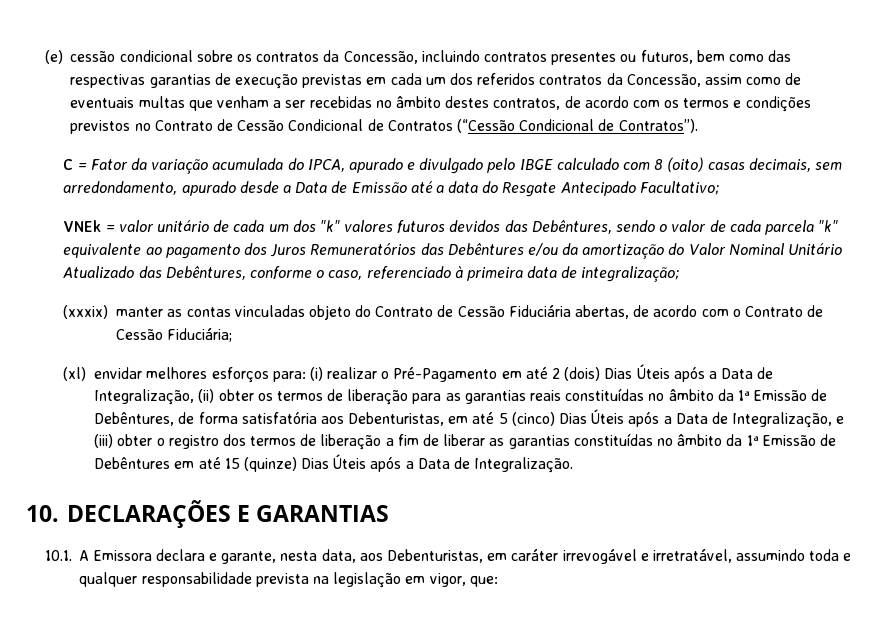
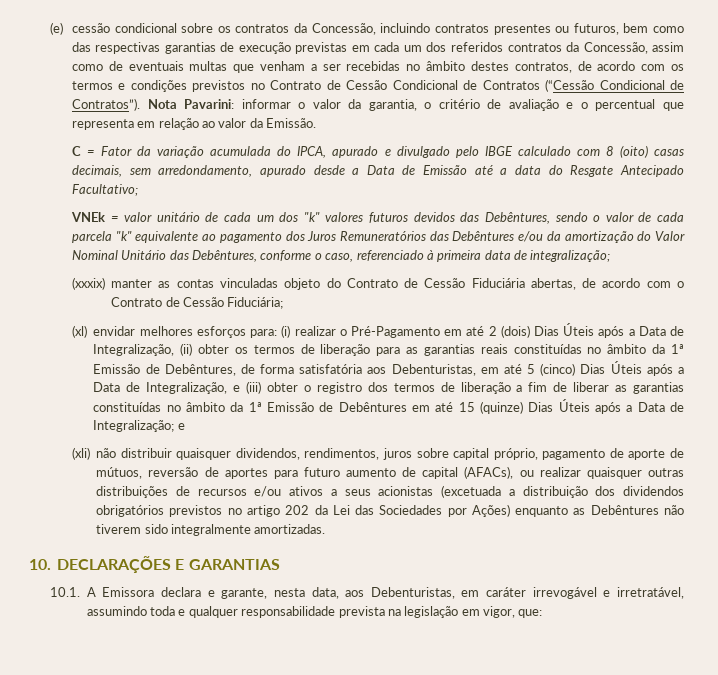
+ Nota Pavarini: informar o valor da garantia, o critério de avaliação e o percentual que representa em relação ao valor da Emissão.
- VNEk = valor unitário de cada um dos "k" valores futuros devidos das Debêntures, sendo o valor de cada parcela "k" equivalente ao pagamento dos Juros Remuneratórios das Debêntures e/ou da amortização do Valor Nominal Unitário Atualizado das Debêntures, conforme o caso, referenciado à primeira data de integralização;
+ VNEk = valor unitário de cada um dos "k" valores futuros devidos das Debêntures, sendo o valor de cada parcela "k" equivalente ao pagamento dos Juros Remuneratórios das Debêntures e/ou da amortização do Valor Nominal Unitário das Debêntures, conforme o caso, referenciado à primeira data de integralização;
- (i) realizar o Pré-Pagamento em até 2 (dois) Dias Úteis após a Data de Integralização, (ii) obter os termos de liberação para as garantias reais constituídas no âmbito da 1ª Emissão de Debêntures, de forma satisfatória aos Debenturistas, em até 5 (cinco) Dias Úteis após a Data de Integralização, e (iii) obter o registro dos termos de liberação a fim de liberar as garantias constituídas no âmbito da 1ª Emissão de Debêntures em até 15 (quinze) Dias Úteis após a Data de Integralização.
+ (i) realizar o Pré-Pagamento em até 2 (dois) Dias Úteis após a Data de Integralização, (ii) obter os termos de liberação para as garantias reais constituídas no âmbito da 1ª Emissão de Debêntures, de forma satisfatória aos Debenturistas, em até 5 (cinco) Dias Úteis após a Data de Integralização, e (iii) obter o registro dos termos de liberação a fim de liberar as garantias constituídas no âmbito da 1ª Emissão de Debêntures em até 15 (quinze) Dias Úteis após a Data de Integralização; e
+ (xli) não distribuir quaisquer dividendos, rendimentos, juros sobre capital próprio, pagamento de aporte de mútuos, reversão de aportes para futuro aumento de capital (AFACs), ou realizar quaisquer outras distribuições de recursos e/ou ativos a seus acionistas (excetuada a distribuição dos dividendos obrigatórios previstos no artigo 202 da Lei das Sociedades por Ações) enquanto as Debêntures não tiverem sido integralmente amortizadas.

